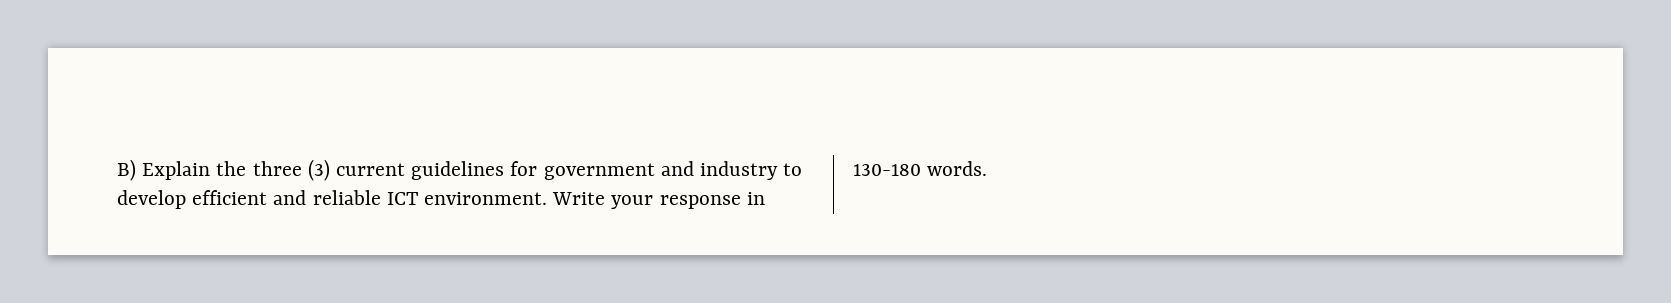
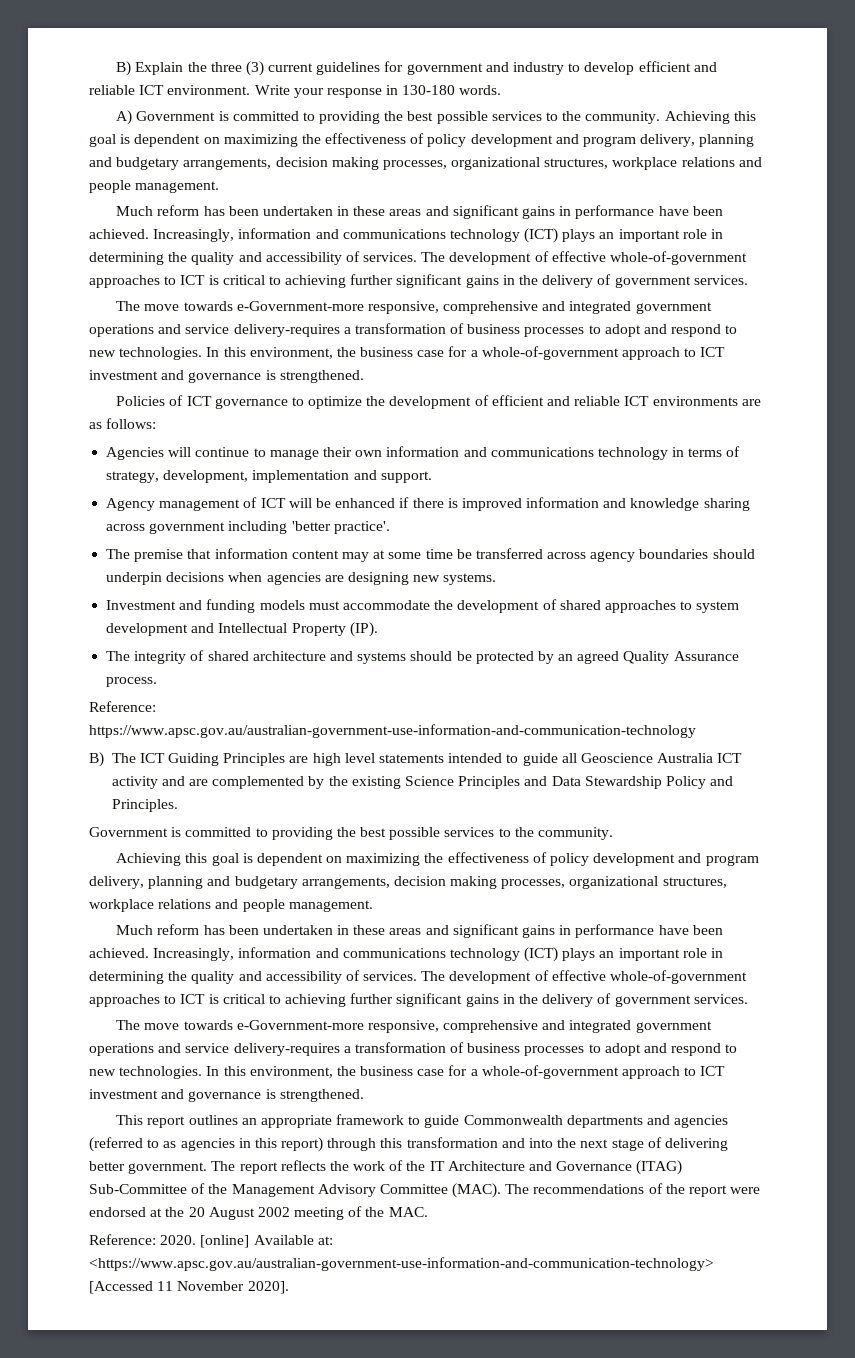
+ A) Government is committed to providing the best possible services to the community. Achieving this goal is dependent on maximizing the effectiveness of policy development and program delivery, planning and budgetary arrangements, decision making processes, organizational structures, workplace relations and people management.
+ Much reform has been undertaken in these areas and significant gains in performance have been achieved. Increasingly, information and communications technology (ICT) plays an important role in determining the quality and accessibility of services. The development of effective whole-of-government approaches to ICT is critical to achieving further significant gains in the delivery of government services.
+ The move towards e-Government-more responsive, comprehensive and integrated government operations and service delivery-requires a transformation of business processes to adopt and respond to new technologies. In this environment, the business case for a whole-of-government approach to ICT investment and governance is strengthened.
+ Policies of ICT governance to optimize the development of efficient and reliable ICT environments are as follows:
+ Agencies will continue to manage their own information and communications technology in terms of strategy, development, implementation and support.
+ Agency management of ICT will be enhanced if there is improved information and knowledge sharing across government including 'better practice'.
+ The premise that information content may at some time be transferred across agency boundaries should underpin decisions when agencies are designing new systems.
+ Investment and funding models must accommodate the development of shared approaches to system development and Intellectual Property (IP).
+ The integrity of shared architecture and systems should be protected by an agreed Quality Assurance process.
+ Reference: https://www.apsc.gov.au/australian-government-use-information-and-communication-technology
+ B) The ICT Guiding Principles are high level statements intended to guide all Geoscience Australia ICT activity and are complemented by the existing Science Principles and Data Stewardship Policy and Principles.
+ Government is committed to providing the best possible services to the community.
+ Achieving this goal is dependent on maximizing the effectiveness of policy development and program delivery, planning and budgetary arrangements, decision making processes, organizational structures, workplace relations and people management.
+ Much reform has been undertaken in these areas and significant gains in performance have been achieved. Increasingly, information and communications technology (ICT) plays an important role in determining the quality and accessibility of services. The development of effective whole-of-government approaches to ICT is critical to achieving further significant gains in the delivery of government services.
+ The move towards e-Government-more responsive, comprehensive and integrated government operations and service delivery-requires a transformation of business processes to adopt and respond to new technologies. In this environment, the business case for a whole-of-government approach to ICT investment and governance is strengthened.
+ This report outlines an appropriate framework to guide Commonwealth departments and agencies (referred to as agencies in this report) through this transformation and into the next stage of delivering better government. The report reflects the work of the IT Architecture and Governance (ITAG) Sub-Committee of the Management Advisory Committee (MAC). The recommendations of the report were endorsed at the 20 August 2002 meeting of the MAC.
+ Reference: 2020. [online] Available at: <https://www.apsc.gov.au/australian-government-use-information-and-communication-technology> [Accessed 11 November 2020].

